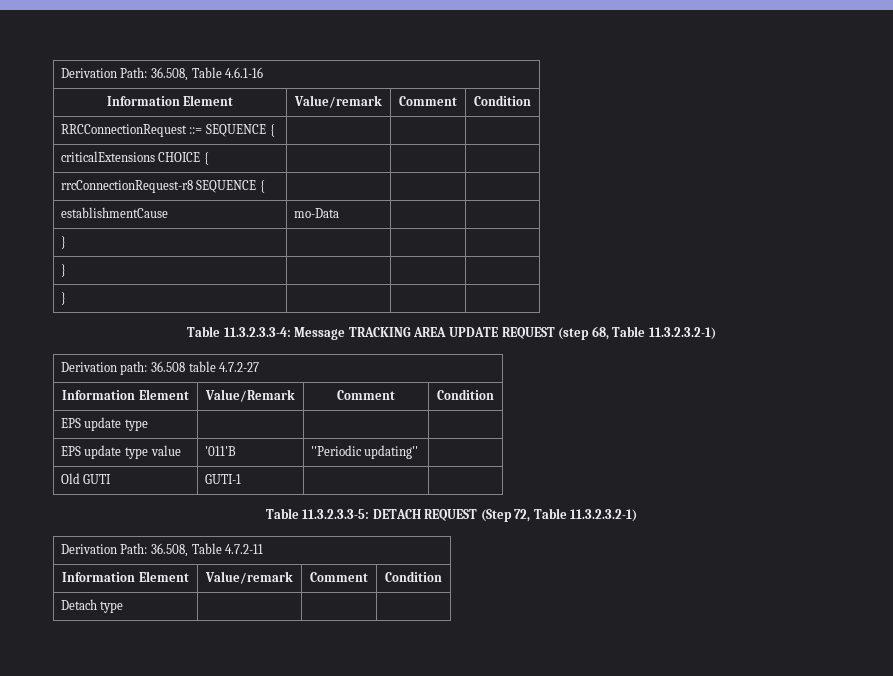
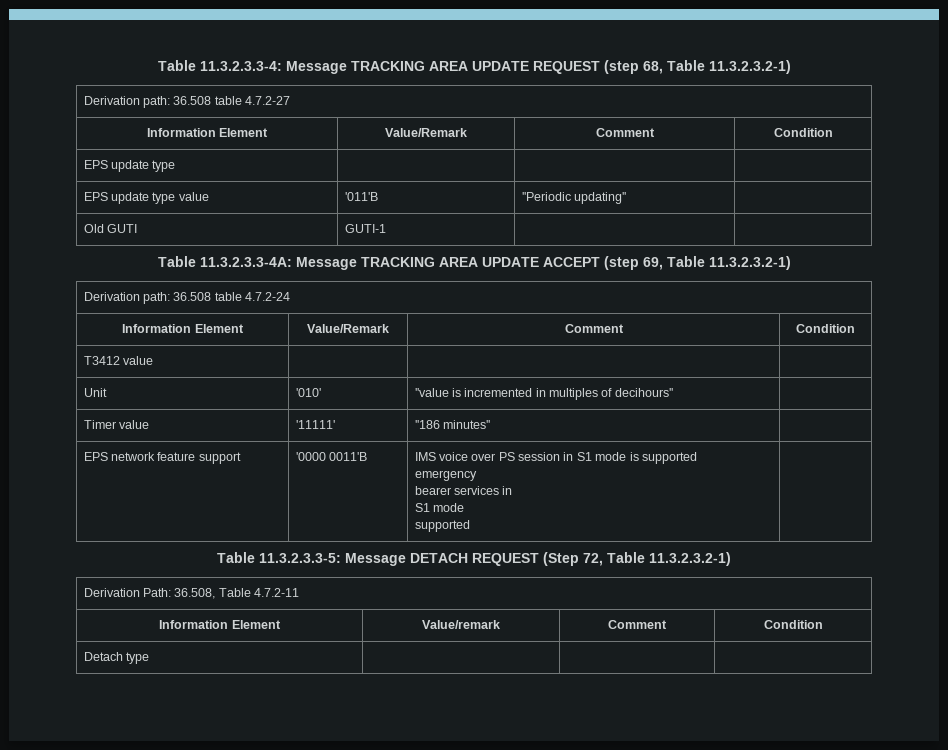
- Derivation Path: 36.508, Table 4.6.1-16
- Information Element | Value/remark | Comment | Condition
- RRCConnectionRequest ::= SEQUENCE { | | |
- criticalExtensions CHOICE { | | |
- rrcConnectionRequest-r8 SEQUENCE { | | |
- establishmentCause | mo-Data | |
- } | | |
- } | | |
- } | | |
+ Table 11.3.2.3.3-4A: Message TRACKING AREA UPDATE ACCEPT (step 69, Table 11.3.2.3.2-1)
+ Derivation path: 36.508 table 4.7.2-24
+ Information Element | Value/Remark | Comment | Condition
+ T3412 value | | |
+ Unit | '010' | ''value is incremented in multiples of decihours'' |
+ Timer value | '11111' | ''186 minutes'' |
+ EPS network feature support | '0000 0011'B | IMS voice over PS session in S1 mode is supported
+ emergency
+ bearer services in
+ S1 mode
+ supported |
- Table 11.3.2.3.3-5: DETACH REQUEST (Step 72, Table 11.3.2.3.2-1)
+ Table 11.3.2.3.3-5: Message DETACH REQUEST (Step 72, Table 11.3.2.3.2-1)

